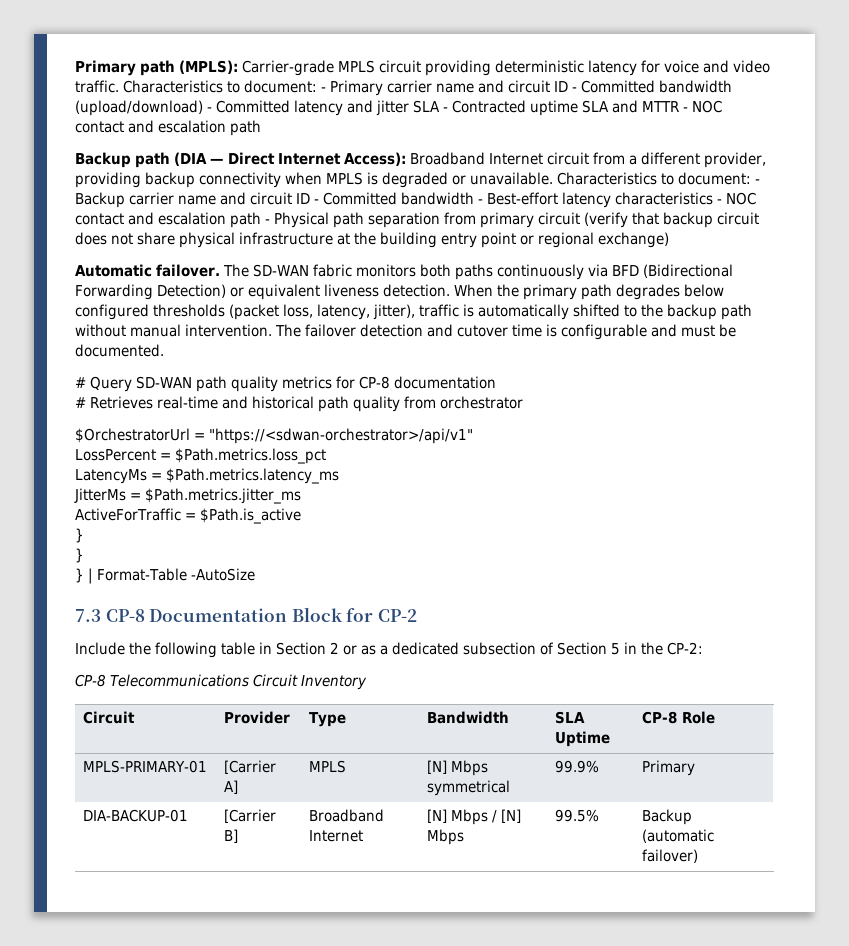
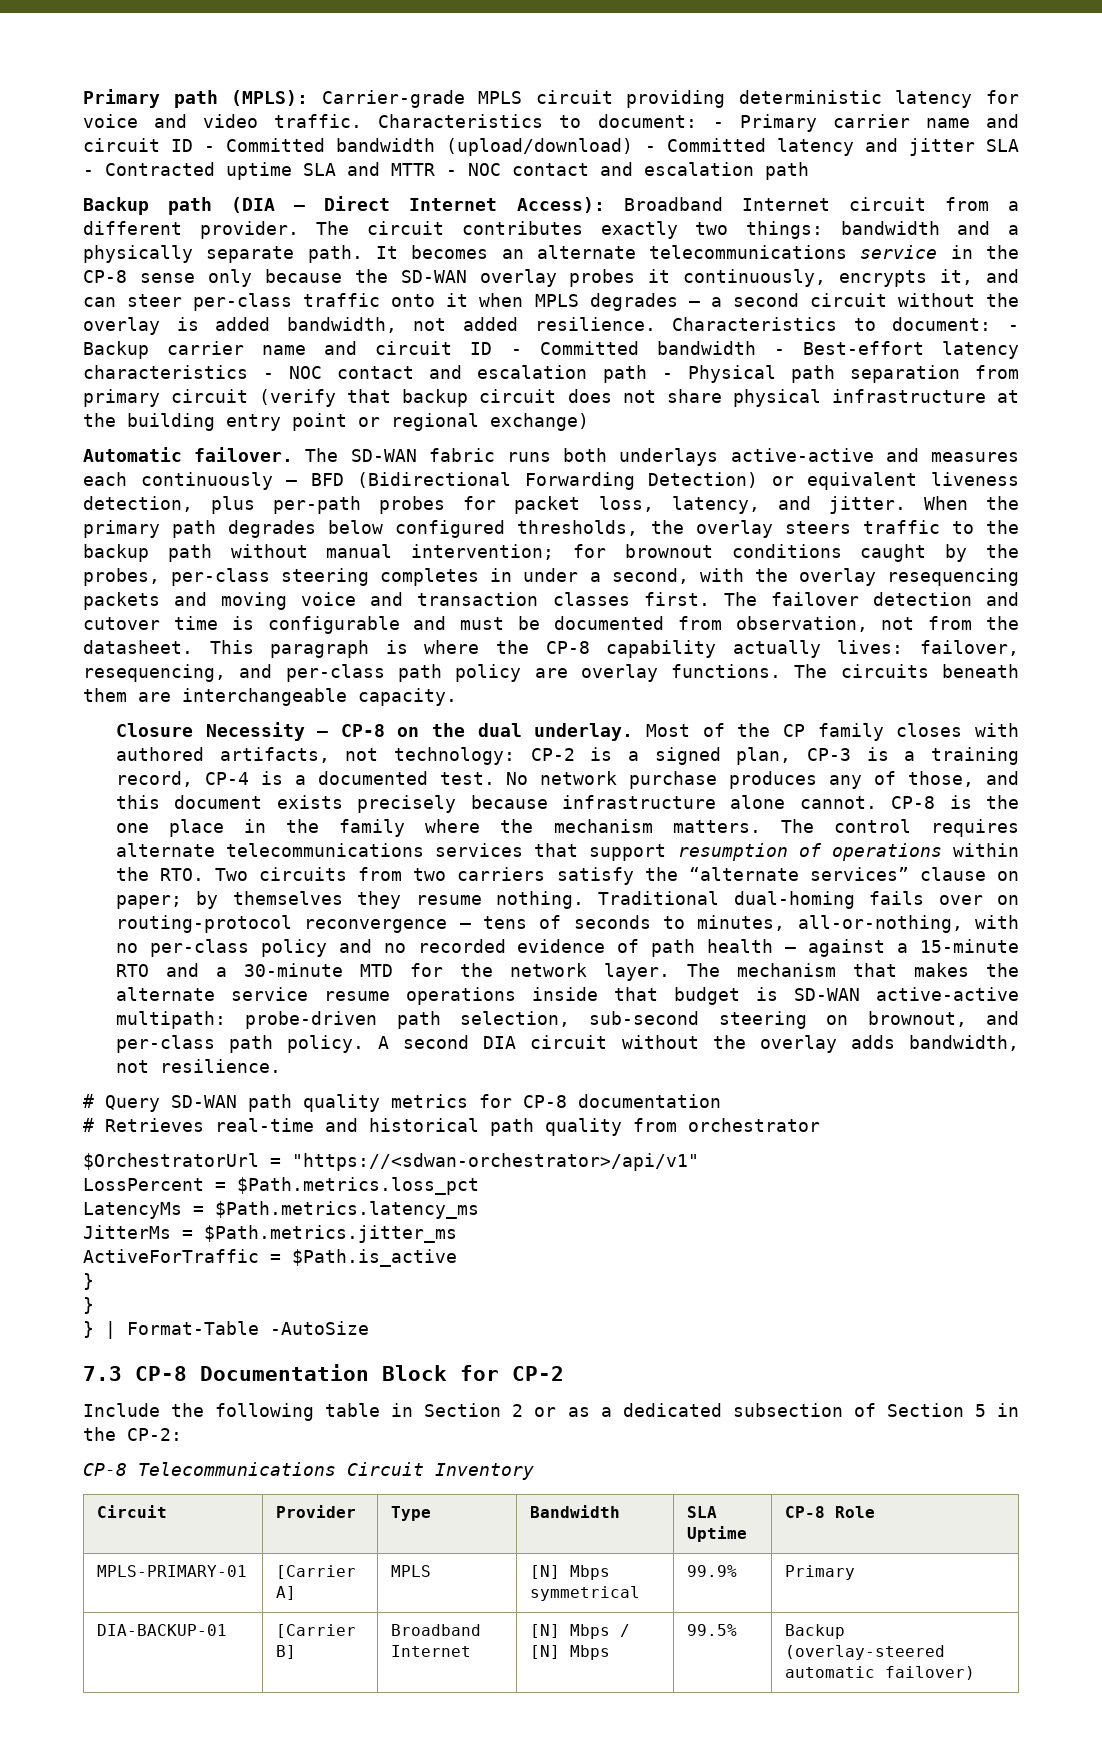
- Backup path (DIA — Direct Internet Access): Broadband Internet circuit from a different provider, providing backup connectivity when MPLS is degraded or unavailable.
+ Backup path (DIA — Direct Internet Access): Broadband Internet circuit from a different provider. The circuit contributes exactly two things: bandwidth and a physically separate path. It becomes an alternate telecommunications service in the CP-8 sense only because the SD-WAN overlay probes it continuously, encrypts it, and can steer per-class traffic onto it when MPLS degrades — a second circuit without the overlay is added bandwidth, not added resilience.
- The SD-WAN fabric monitors both paths continuously via BFD (Bidirectional Forwarding Detection) or equivalent liveness detection.
+ The SD-WAN fabric runs both underlays active-active and measures each continuously — BFD (Bidirectional Forwarding Detection) or equivalent liveness detection, plus per-path probes for packet loss, latency, and jitter.
- When the primary path degrades below configured thresholds (packet loss, latency, jitter), traffic is automatically shifted to the backup path without manual intervention.
+ When the primary path degrades below configured thresholds, the overlay steers traffic to the backup path without manual intervention; for brownout conditions caught by the probes, per-class steering completes in under a second, with the overlay resequencing packets and moving voice and transaction classes first.
- The failover detection and cutover time is configurable and must be documented.
+ The failover detection and cutover time is configurable and must be documented from observation, not from the datasheet. This paragraph is where the CP-8 capability actually lives: failover, resequencing, and per-class path policy are overlay functions. The circuits beneath them are interchangeable capacity.
+ Closure Necessity — CP-8 on the dual underlay. Most of the CP family closes with authored artifacts, not technology: CP-2 is a signed plan, CP-3 is a training record, CP-4 is a documented test. No network purchase produces any of those, and this document exists precisely because infrastructure alone cannot. CP-8 is the one place in the family where the mechanism matters. The control requires alternate telecommunications services that support resumption of operations within the RTO. Two circuits from two carriers satisfy the “alternate services” clause on paper; by themselves they resume nothing. Traditional dual-homing fails over on routing-protocol reconvergence — tens of seconds to minutes, all-or-nothing, with no per-class policy and no recorded evidence of path health — against a 15-minute RTO and a 30-minute MTD for the network layer. The mechanism that makes the alternate service resume operations inside that budget is SD-WAN active-active multipath: probe-driven path selection, sub-second steering on brownout, and per-class path policy. A second DIA circuit without the overlay adds bandwidth, not resilience.
- DIA-BACKUP-01 | [Carrier B] | Broadband Internet | [N] Mbps / [N] Mbps | 99.5% | Backup (automatic failover)
+ DIA-BACKUP-01 | [Carrier B] | Broadband Internet | [N] Mbps / [N] Mbps | 99.5% | Backup (overlay-steered automatic failover)

